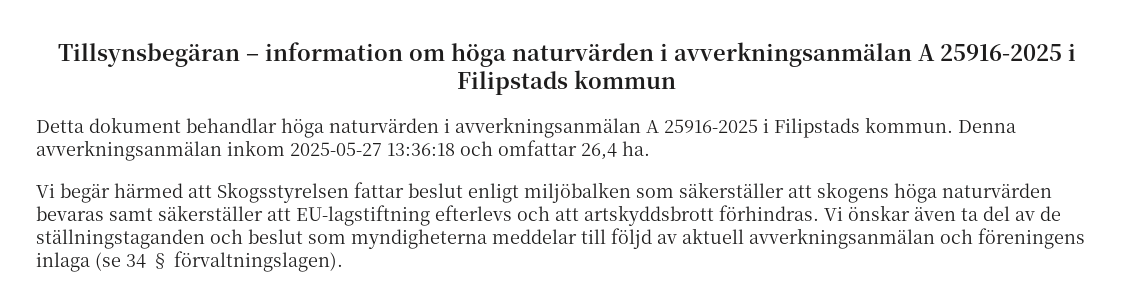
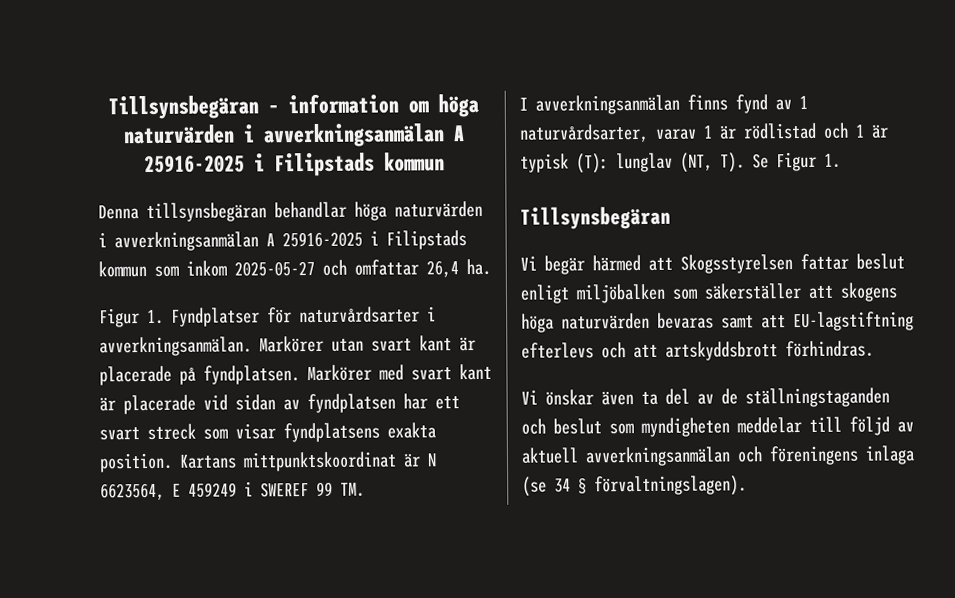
- Detta dokument behandlar höga naturvärden i avverkningsanmälan A 25916-2025 i Filipstads kommun. Denna avverkningsanmälan inkom 2025-05-27 13:36:18 och omfattar 26,4 ha.
+ Denna tillsynsbegäran behandlar höga naturvärden i avverkningsanmälan A 25916-2025 i Filipstads kommun som inkom 2025-05-27 och omfattar 26,4 ha.
+ Figur 1. Fyndplatser för naturvårdsarter i avverkningsanmälan. Markörer utan svart kant är placerade på fyndplatsen. Markörer med svart kant är placerade vid sidan av fyndplatsen har ett svart streck som visar fyndplatsens exakta position. Kartans mittpunktskoordinat är N 6623564, E 459249 i SWEREF 99 TM.
+ I avverkningsanmälan finns fynd av 1 naturvårdsarter, varav 1 är rödlistad och 1 är typisk (T): lunglav (NT, T). Se Figur 1.
+ Tillsynsbegäran
- Vi begär härmed att Skogsstyrelsen fattar beslut enligt miljöbalken som säkerställer att skogens höga naturvärden bevaras samt säkerställer att EU-lagstiftning efterlevs och att artskyddsbrott förhindras. Vi önskar även ta del av de ställningstaganden och beslut som myndigheterna meddelar till följd av aktuell avverkningsanmälan och föreningens inlaga (se 34 § förvaltningslagen).
+ Vi begär härmed att Skogsstyrelsen fattar beslut enligt miljöbalken som säkerställer att skogens höga naturvärden bevaras samt att EU-lagstiftning efterlevs och att artskyddsbrott förhindras.
+ Vi önskar även ta del av de ställningstaganden och beslut som myndigheten meddelar till följd av aktuell avverkningsanmälan och föreningens inlaga (se 34 § förvaltningslagen).

